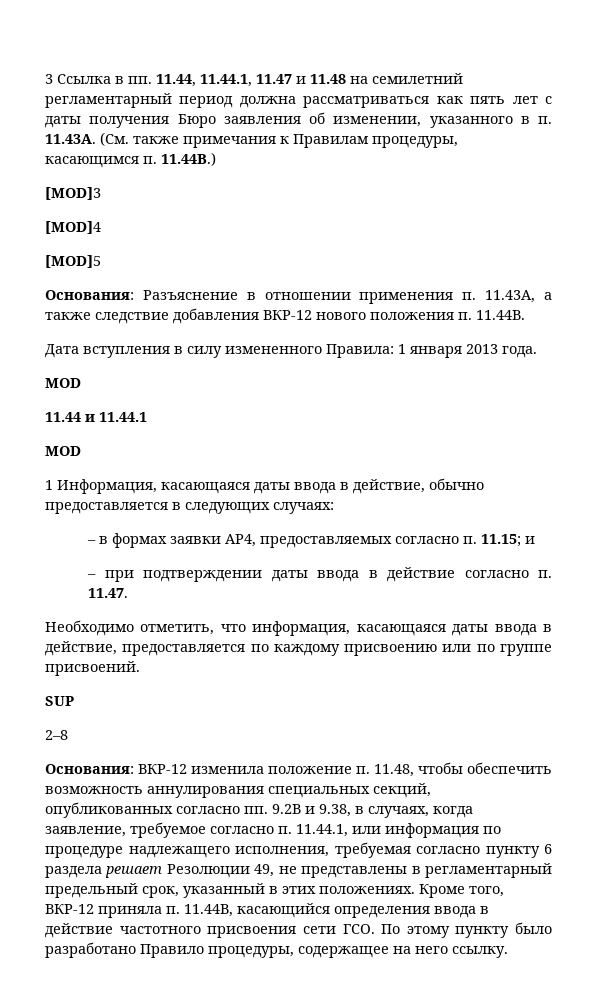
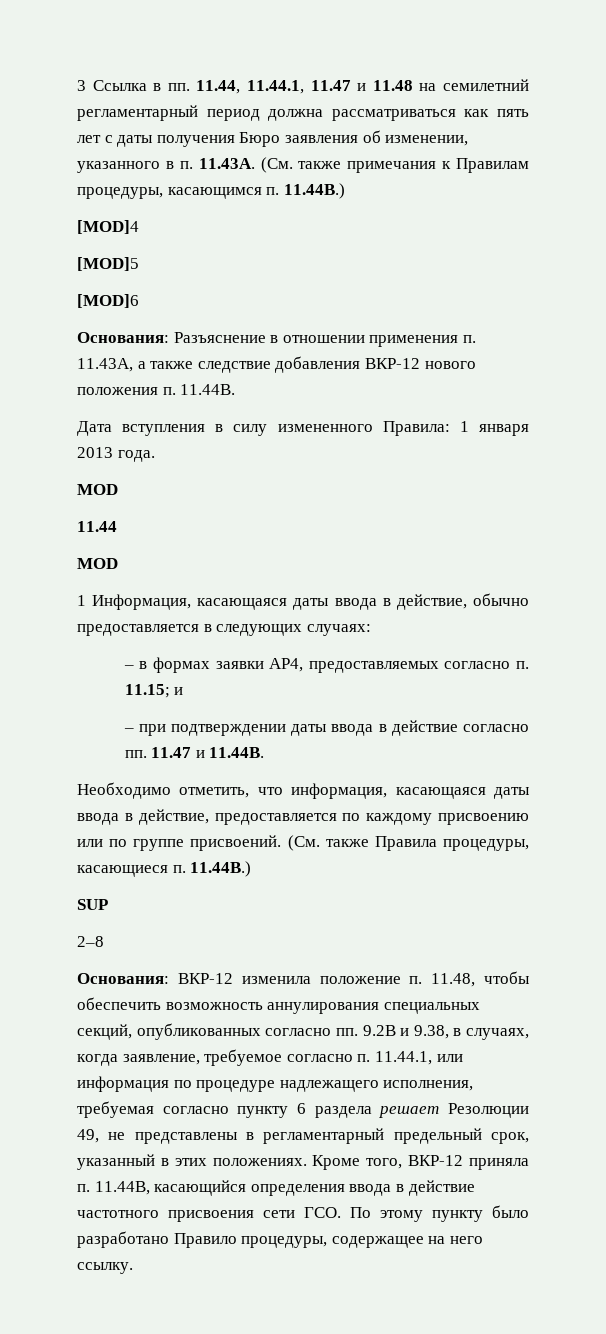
- [MOD]3
+ [MOD]6
- 11.44 и 11.44.1
+ 11.44
- – при подтверждении даты ввода в действие согласно п. 11.47.
+ – при подтверждении даты ввода в действие согласно пп. 11.47 и 11.44B.
+ (См. также Правила процедуры, касающиеся п. 11.44B.)

